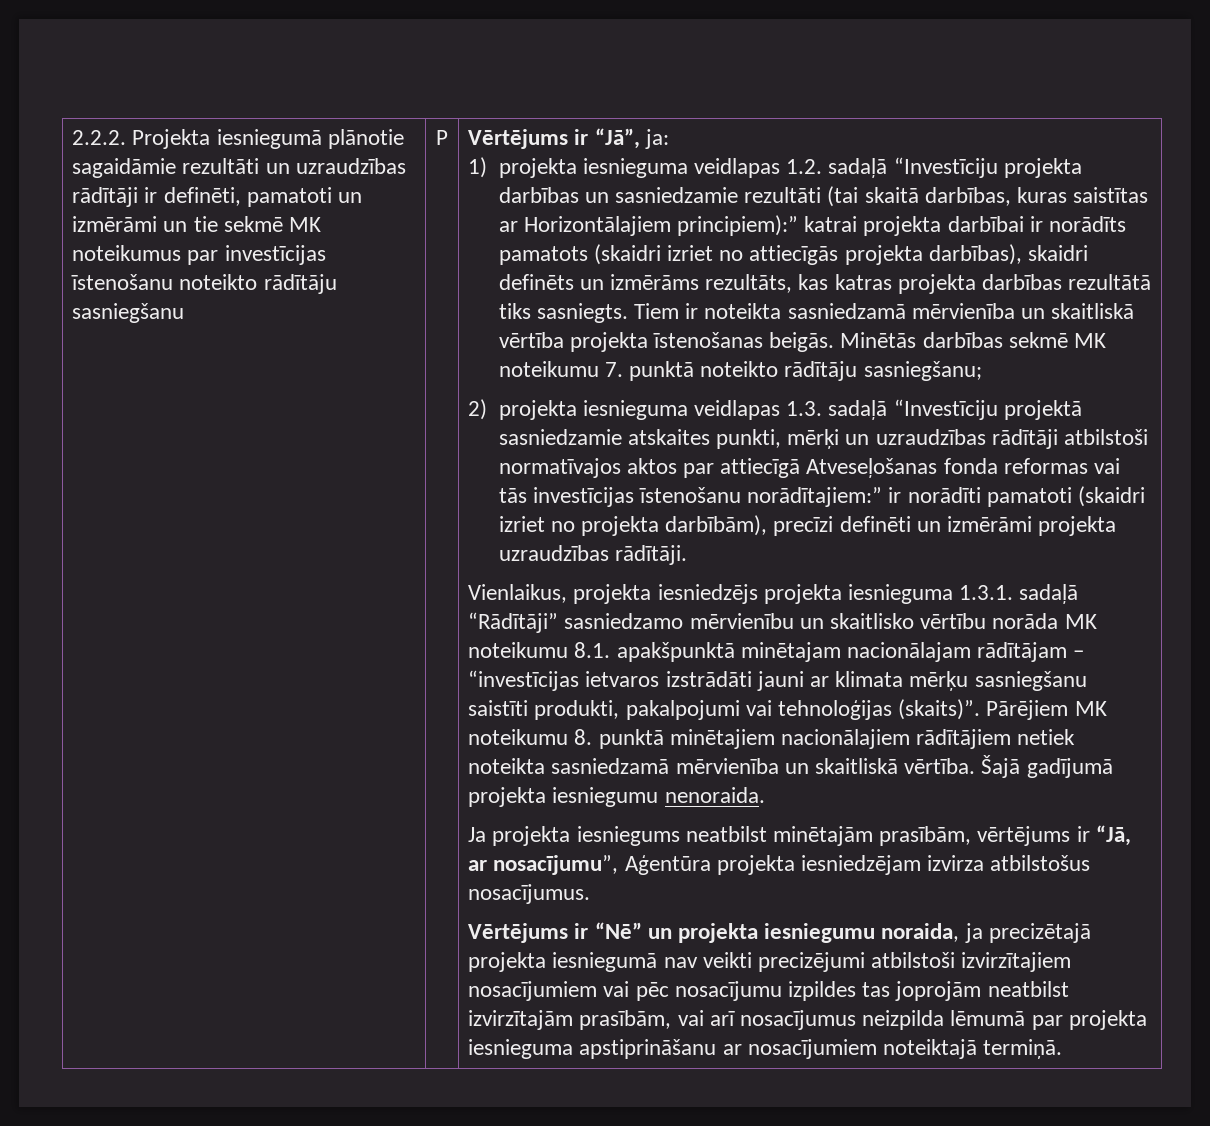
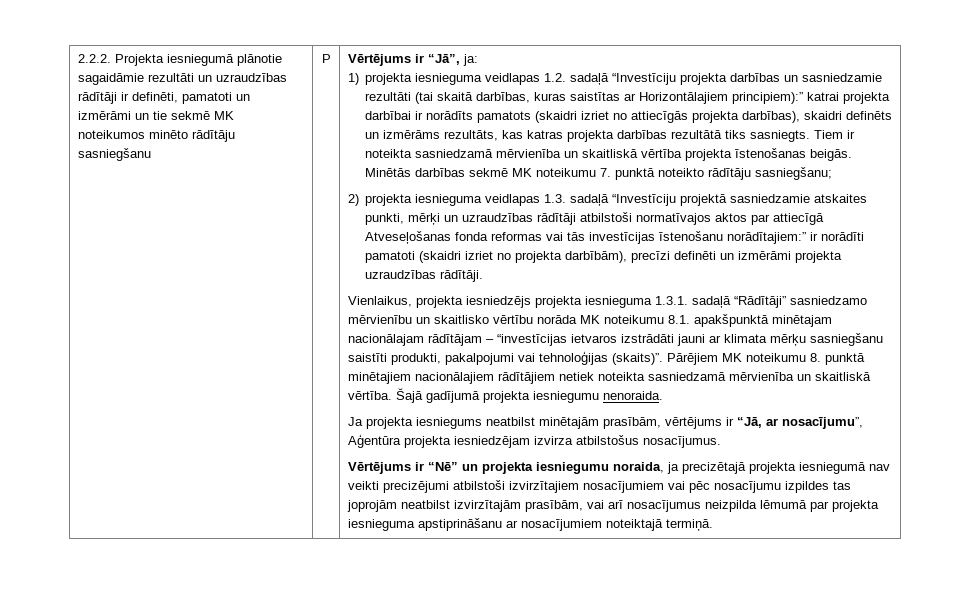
- 2.2.2. Projekta iesniegumā plānotie sagaidāmie rezultāti un uzraudzības rādītāji ir definēti, pamatoti un izmērāmi un tie sekmē MK noteikumus par investīcijas īstenošanu noteikto rādītāju sasniegšanu
+ 2.2.2. Projekta iesniegumā plānotie sagaidāmie rezultāti un uzraudzības rādītāji ir definēti, pamatoti un izmērāmi un tie sekmē MK noteikumos minēto rādītāju sasniegšanu

